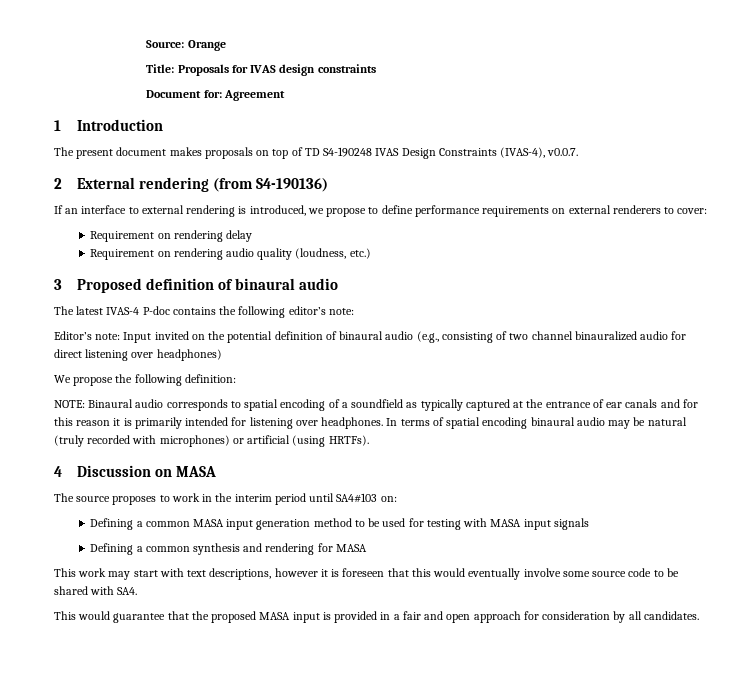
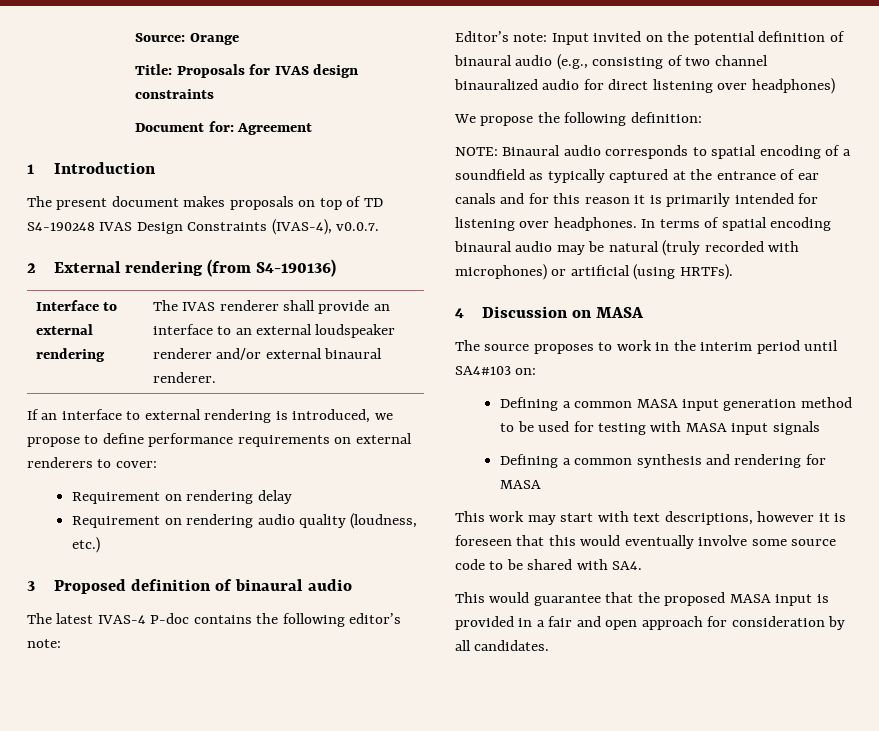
+ Interface to external rendering | The IVAS renderer shall provide an interface to an external loudspeaker renderer and/or external binaural renderer.

